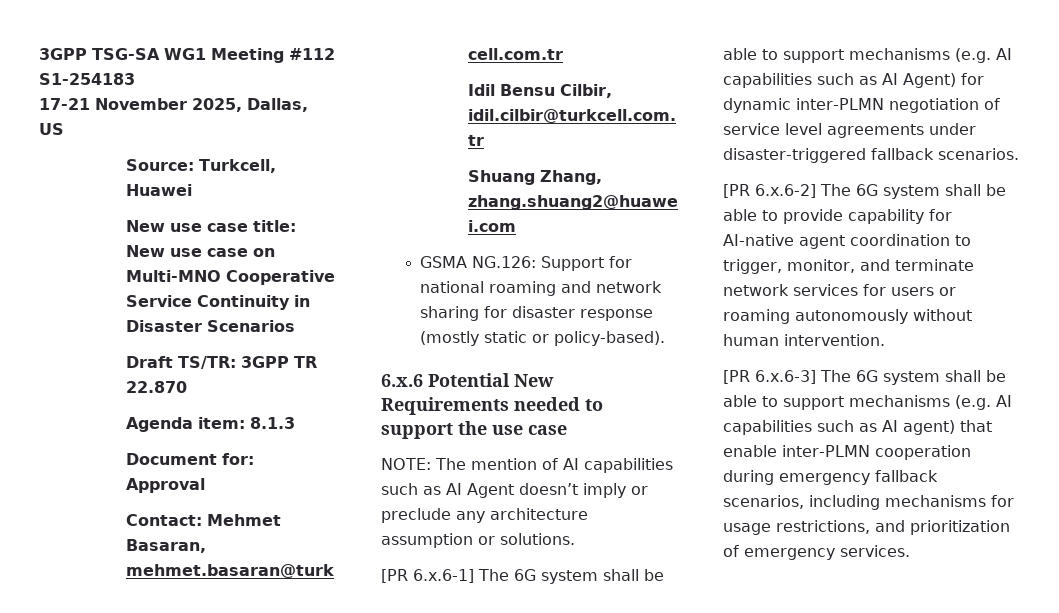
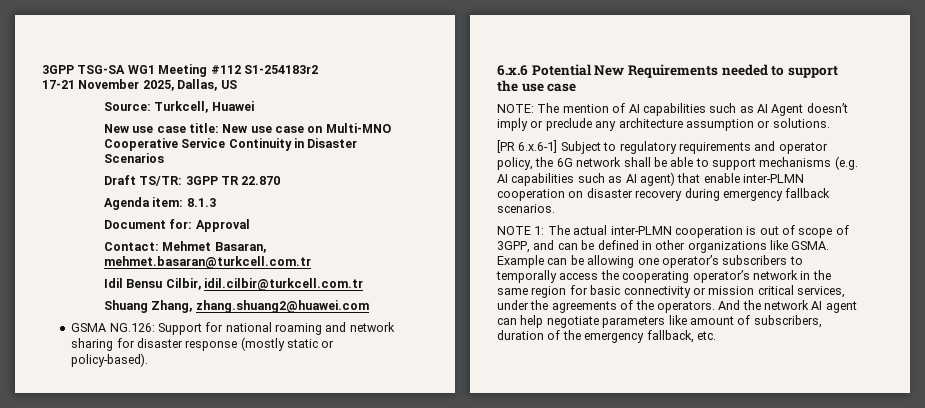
- 3GPP TSG-SA WG1 Meeting #112 S1-254183
+ 3GPP TSG-SA WG1 Meeting #112 S1-254183r2
- [PR 6.x.6-1] The 6G system shall be able to support mechanisms (e.g. AI capabilities such as AI Agent) for dynamic inter-PLMN negotiation of service level agreements under disaster-triggered fallback scenarios.
- [PR 6.x.6-2] The 6G system shall be able to provide capability for AI-native agent coordination to trigger, monitor, and terminate network services for users or roaming autonomously without human intervention.
- [PR 6.x.6-3] The 6G system shall be able to support mechanisms (e.g. AI capabilities such as AI agent) that enable inter-PLMN cooperation during emergency fallback scenarios, including mechanisms for usage restrictions, and prioritization of emergency services.
+ [PR 6.x.6-1] Subject to regulatory requirements and operator policy, the 6G network shall be able to support mechanisms (e.g. AI capabilities such as AI agent) that enable inter-PLMN cooperation on disaster recovery during emergency fallback scenarios.
+ NOTE 1: The actual inter-PLMN cooperation is out of scope of 3GPP, and can be defined in other organizations like GSMA. Example can be allowing one operator’s subscribers to temporally access the cooperating operator’s network in the same region for basic connectivity or mission critical services, under the agreements of the operators. And the network AI agent can help negotiate parameters like amount of subscribers, duration of the emergency fallback, etc.

